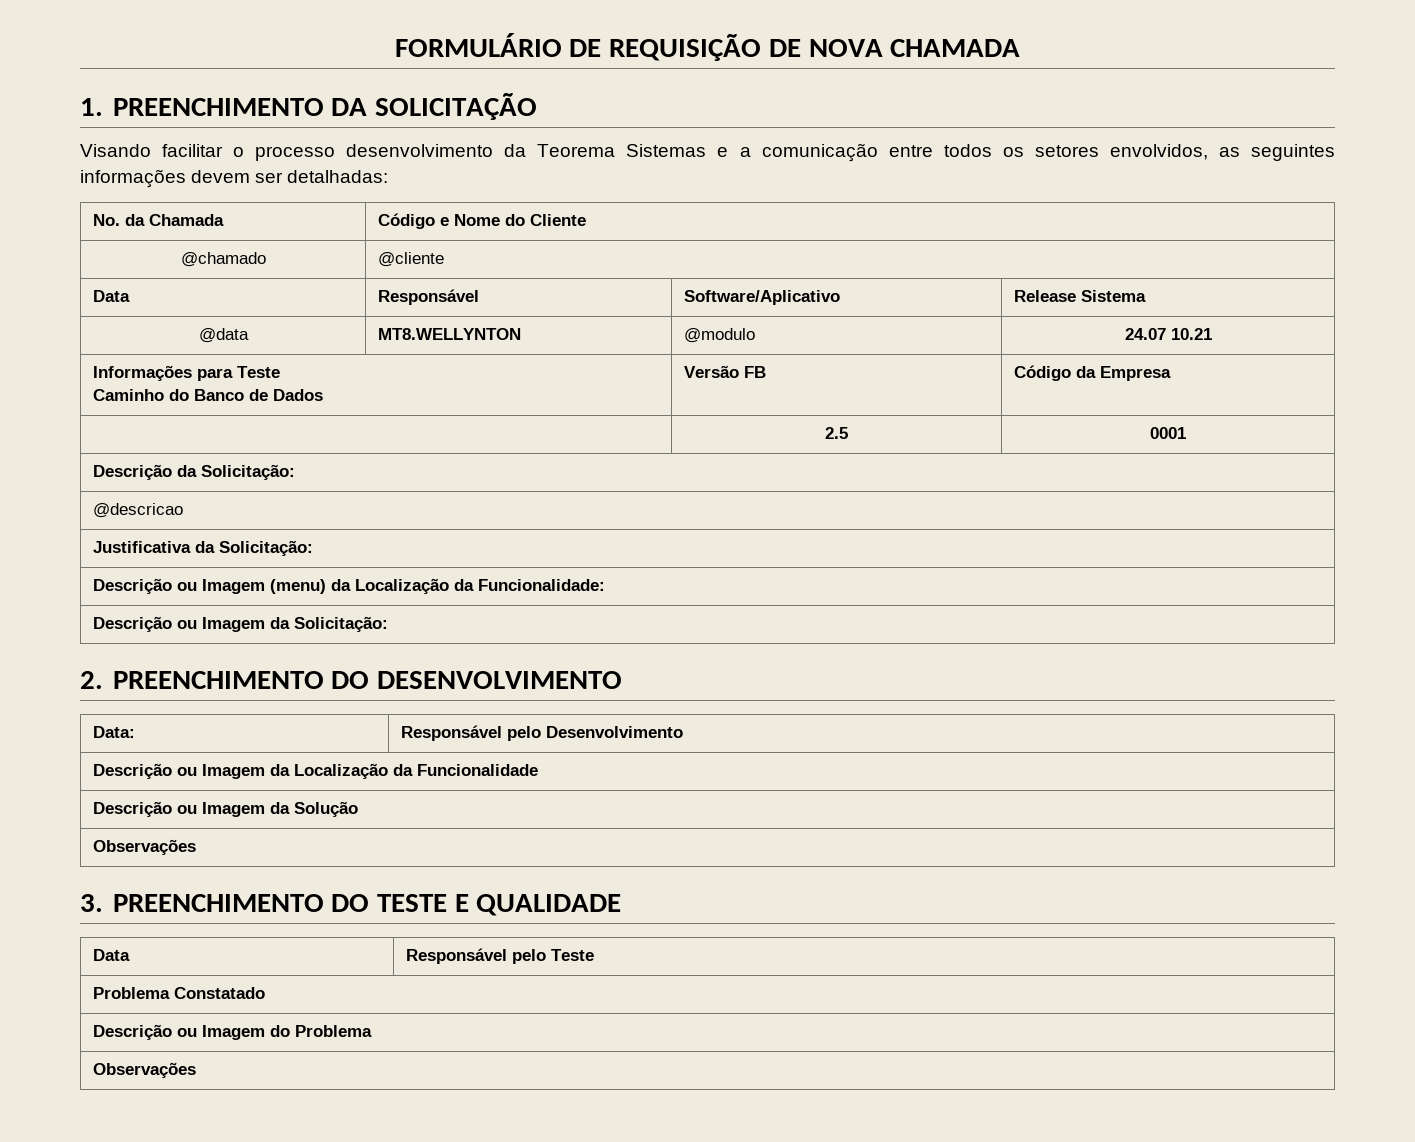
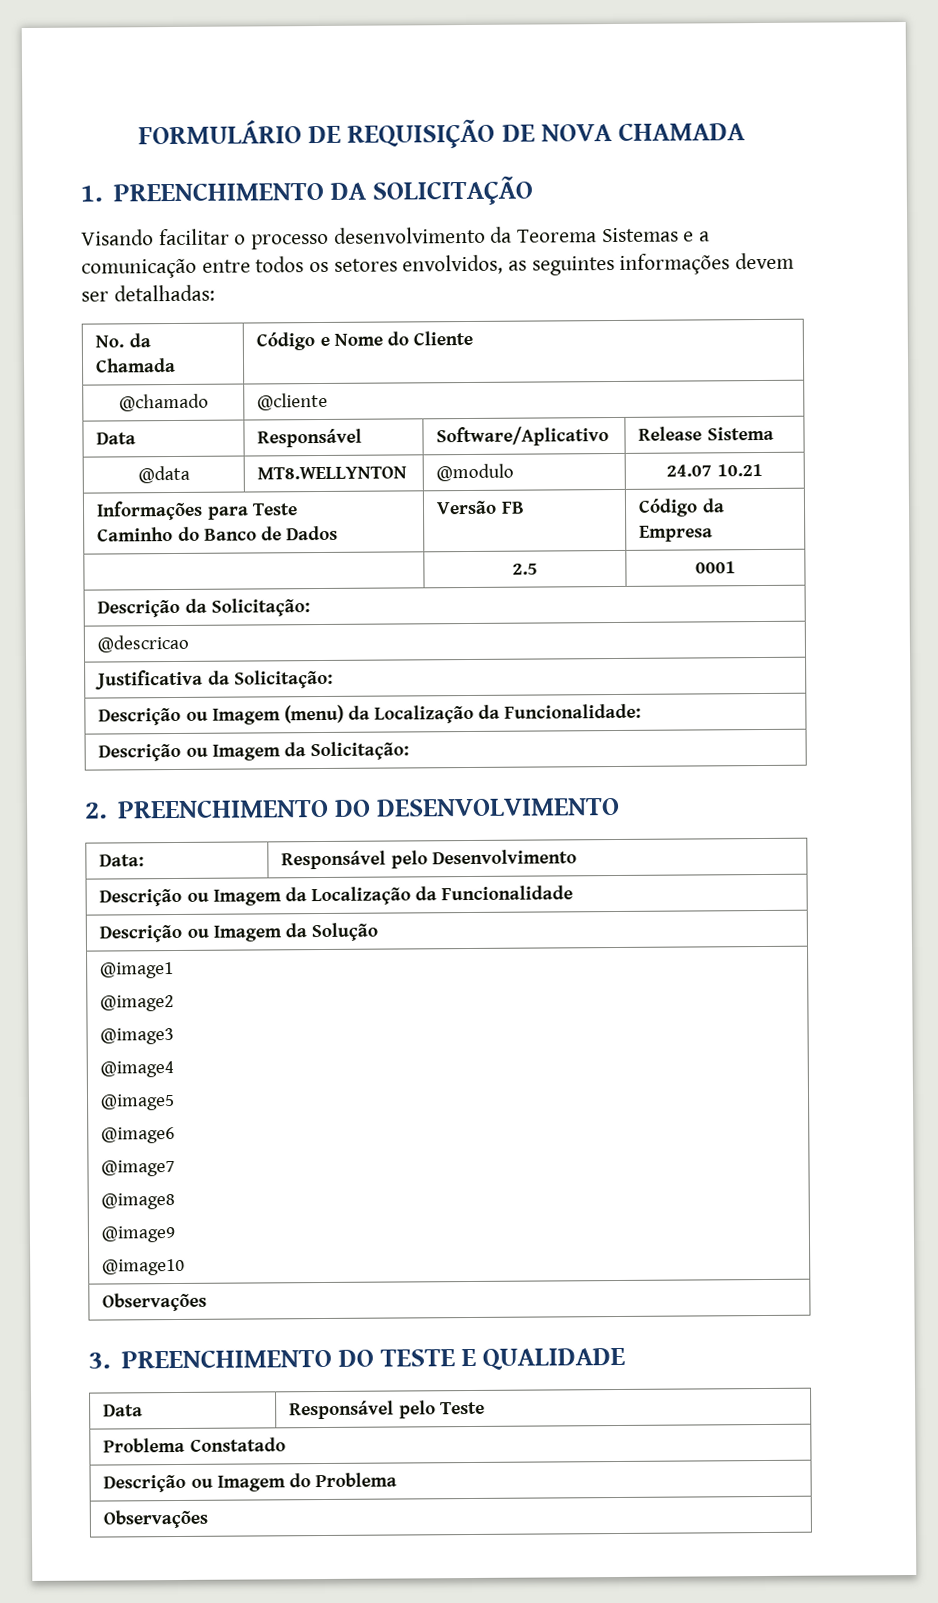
+ @image1
+ @image2
+ @image3
+ @image4
+ @image5
+ @image6
+ @image7
+ @image8
+ @image9
+ @image10

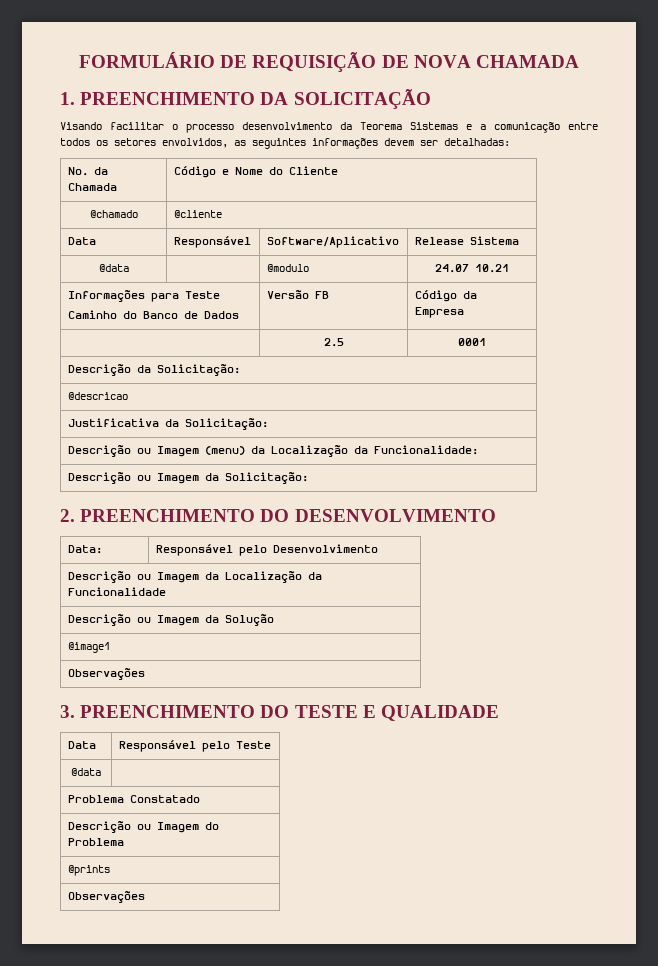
- @data | MT8.WELLYNTON | @modulo | 24.07 10.21
+ @data | | @modulo | 24.07 10.21
  @image1
- @image2
- @image3
- @image4
- @image5
- @image6
- @image7
- @image8
- @image9
- @image10
  Data | Responsável pelo Teste
+ @data |
+ @prints

